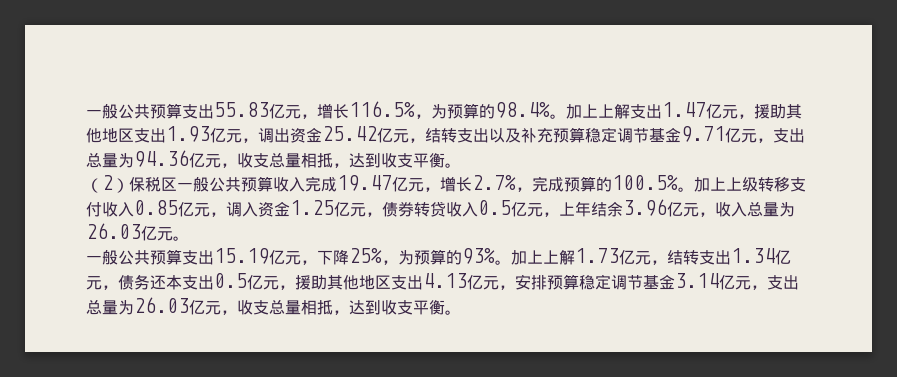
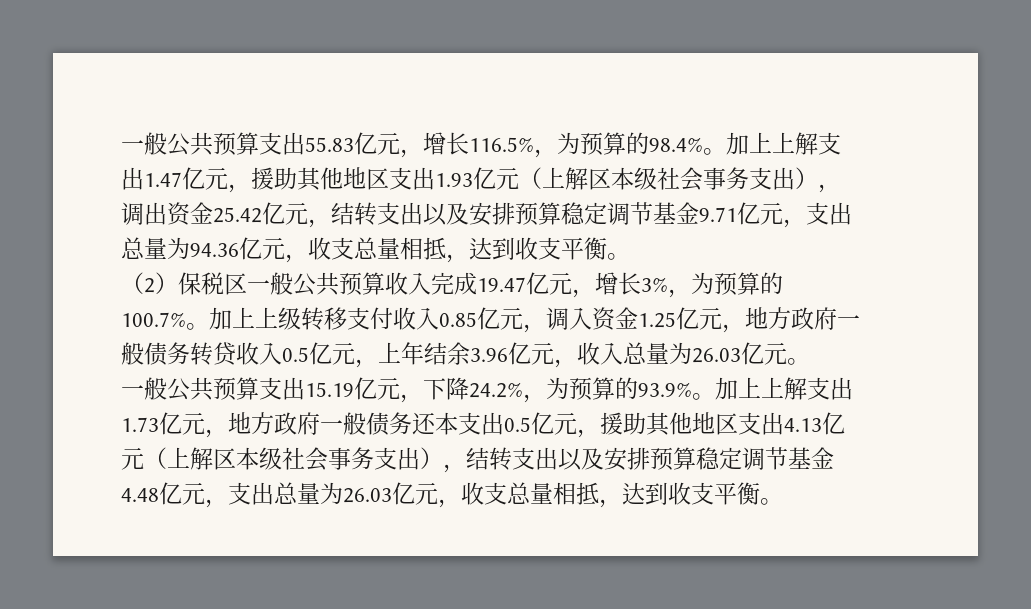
- 加上上解支出1.47亿元，援助其他地区支出1.93亿元，调出资金25.42亿元，结转支出以及补充预算稳定调节基金9.71亿元，支出总量为94.36亿元，收支总量相抵，达到收支平衡。
+ 加上上解支出1.47亿元，援助其他地区支出1.93亿元（上解区本级社会事务支出），调出资金25.42亿元，结转支出以及安排预算稳定调节基金9.71亿元，支出总量为94.36亿元，收支总量相抵，达到收支平衡。
- （2）保税区一般公共预算收入完成19.47亿元，增长2.7%，完成预算的100.5%。
+ （2）保税区一般公共预算收入完成19.47亿元，增长3%，为预算的100.7%。
- 加上上级转移支付收入0.85亿元，调入资金1.25亿元，债券转贷收入0.5亿元，上年结余3.96亿元，收入总量为26.03亿元。
+ 加上上级转移支付收入0.85亿元，调入资金1.25亿元，地方政府一般债务转贷收入0.5亿元，上年结余3.96亿元，收入总量为26.03亿元。
- 一般公共预算支出15.19亿元，下降25%，为预算的93%。加上上解1.73亿元，结转支出1.34亿元，债务还本支出0.5亿元，援助其他地区支出4.13亿元，安排预算稳定调节基金3.14亿元，支出总量为26.03亿元，收支总量相抵，达到收支平衡。
+ 一般公共预算支出15.19亿元，下降24.2%，为预算的93.9%。加上上解支出1.73亿元，地方政府一般债务还本支出0.5亿元，援助其他地区支出4.13亿元（上解区本级社会事务支出），结转支出以及安排预算稳定调节基金4.48亿元，支出总量为26.03亿元，收支总量相抵，达到收支平衡。

